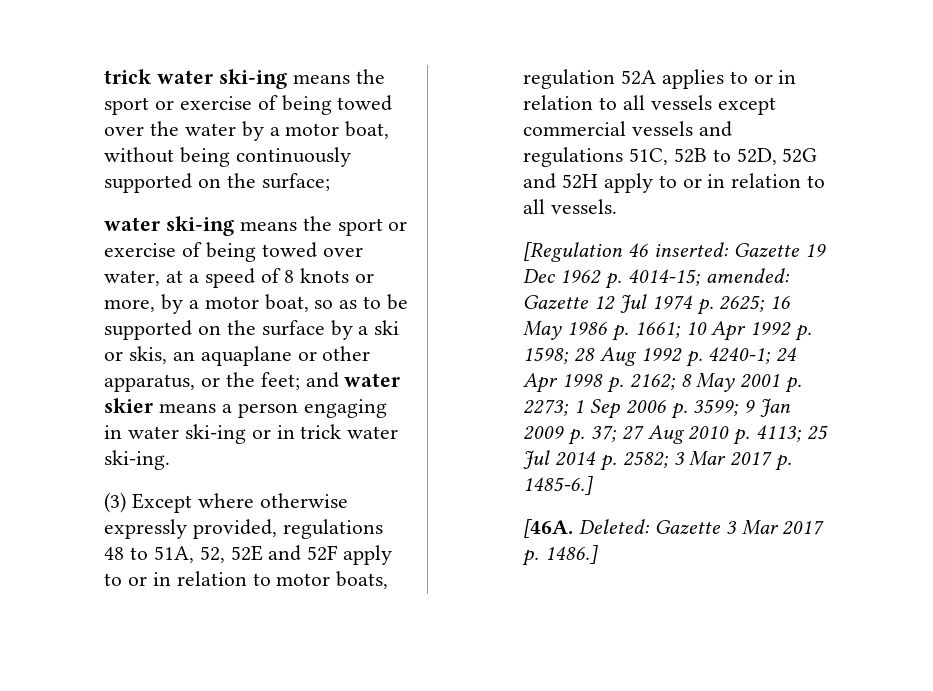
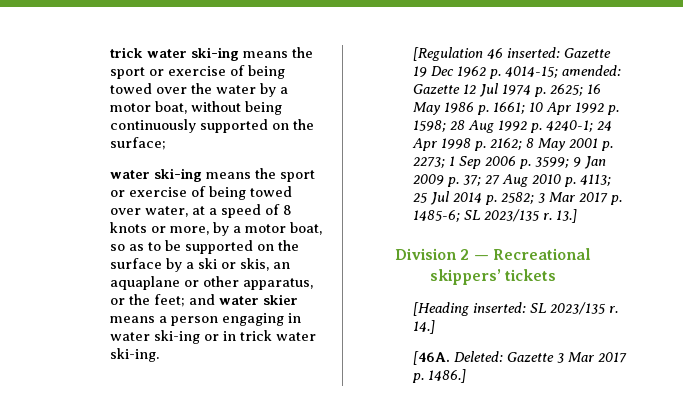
- (3) Except where otherwise expressly provided, regulations 48 to 51A, 52, 52E and 52F apply to or in relation to motor boats, regulation 52A applies to or in relation to all vessels except commercial vessels and regulations 51C, 52B to 52D, 52G and 52H apply to or in relation to all vessels.
- 3 Mar 2017 p. 1485-6.]
+ 3 Mar 2017 p. 1485-6; SL 2023/135 r. 13.]
+ Division 2 — Recreational skippers’ tickets
+ [Heading inserted: SL 2023/135 r. 14.]

